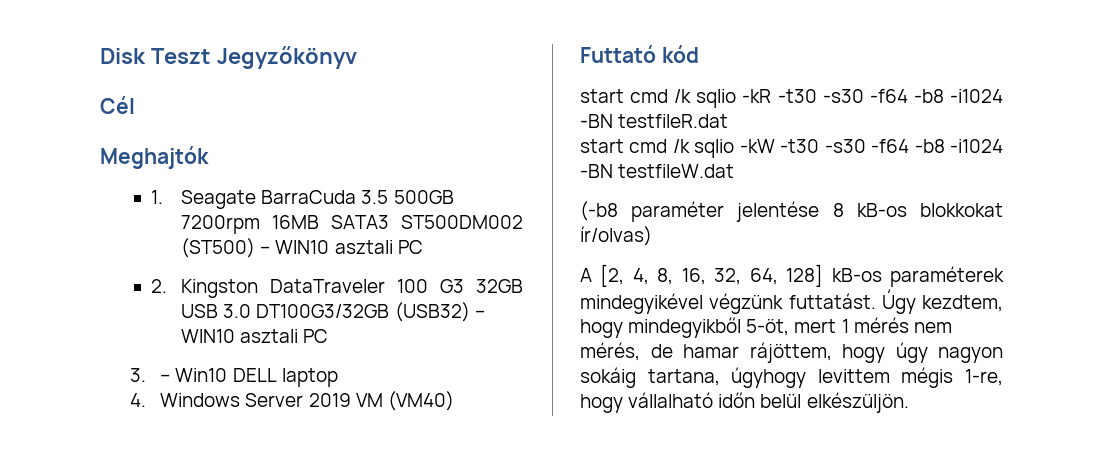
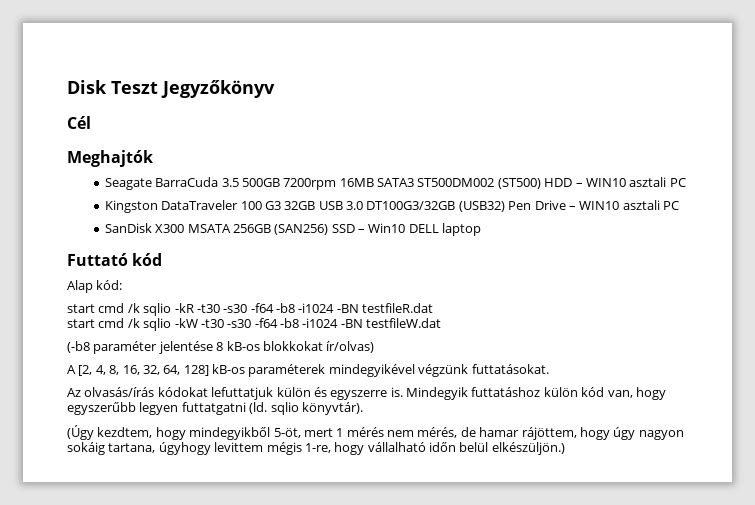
- 1. Seagate BarraCuda 3.5 500GB 7200rpm 16MB SATA3 ST500DM002 (ST500) – WIN10 asztali PC
- 2. Kingston DataTraveler 100 G3 32GB USB 3.0 DT100G3/32GB (USB32) – WIN10 asztali PC
- 3. – Win10 DELL laptop
- 4. Windows Server 2019 VM (VM40)
+ Seagate BarraCuda 3.5 500GB 7200rpm 16MB SATA3 ST500DM002 (ST500) HDD – WIN10 asztali PC
+ Kingston DataTraveler 100 G3 32GB USB 3.0 DT100G3/32GB (USB32) Pen Drive – WIN10 asztali PC
+ SanDisk X300 MSATA 256GB (SAN256) SSD – Win10 DELL laptop
+ Alap kód:
- A [2, 4, 8, 16, 32, 64, 128] kB-os paraméterek mindegyikével végzünk futtatást. Úgy kezdtem, hogy mindegyikből 5-öt, mert 1 mérés nem mérés, de hamar rájöttem, hogy úgy nagyon sokáig tartana, úgyhogy levittem mégis 1-re, hogy vállalható időn belül elkészüljön.
+ A [2, 4, 8, 16, 32, 64, 128] kB-os paraméterek mindegyikével végzünk futtatásokat.
+ Az olvasás/írás kódokat lefuttatjuk külön és egyszerre is. Mindegyik futtatáshoz külön kód van, hogy egyszerűbb legyen futtatgatni (ld. sqlio könyvtár).
+ (Úgy kezdtem, hogy mindegyikből 5-öt, mert 1 mérés nem mérés, de hamar rájöttem, hogy úgy nagyon sokáig tartana, úgyhogy levittem mégis 1-re, hogy vállalható időn belül elkészüljön.)

